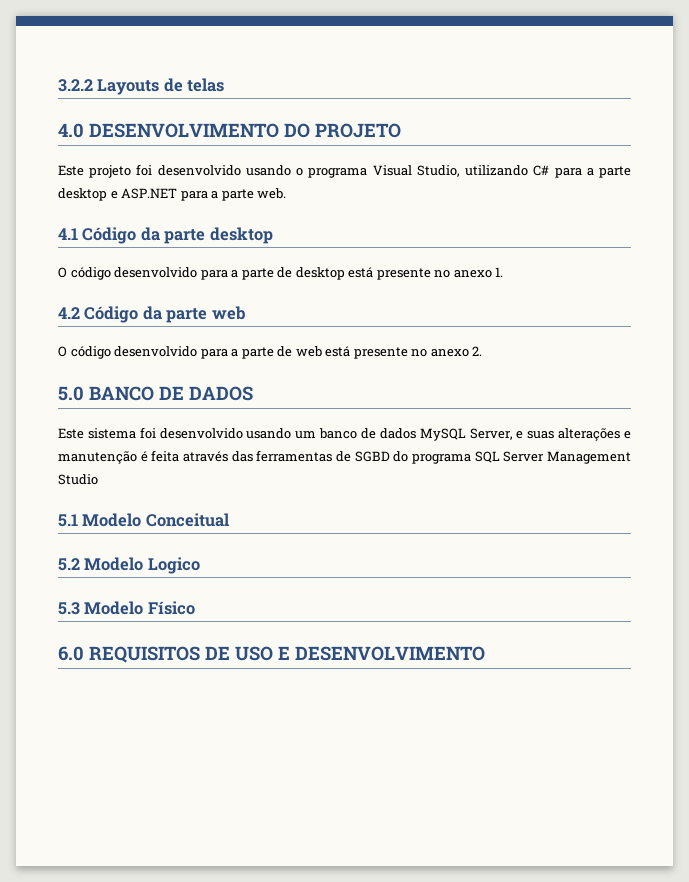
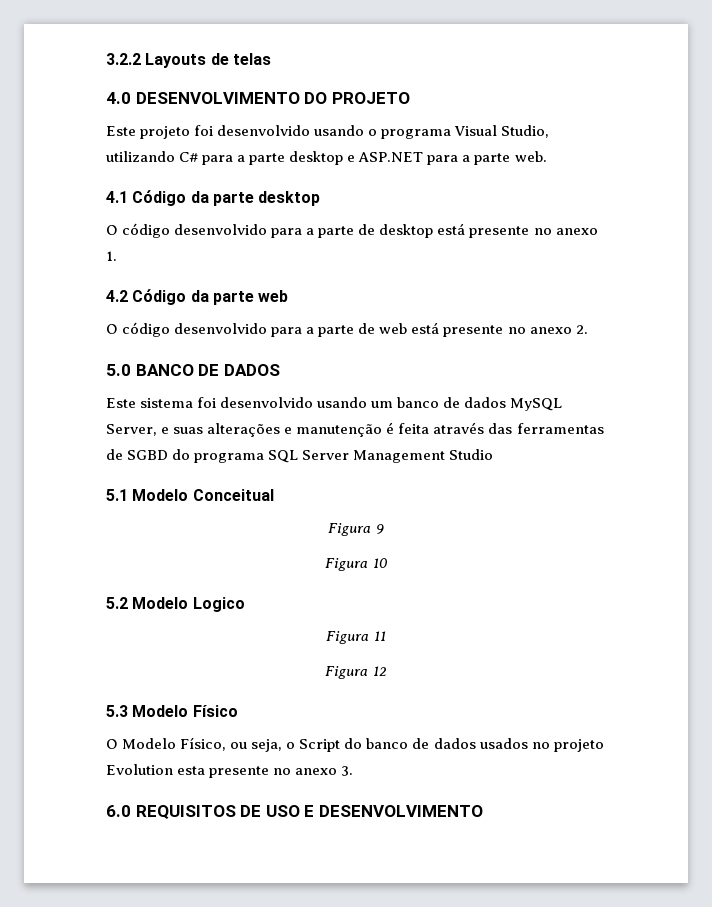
+ Figura 9
+ Figura 10
+ Figura 11
+ Figura 12
+ O Modelo Físico, ou seja, o Script do banco de dados usados no projeto Evolution esta presente no anexo 3.

